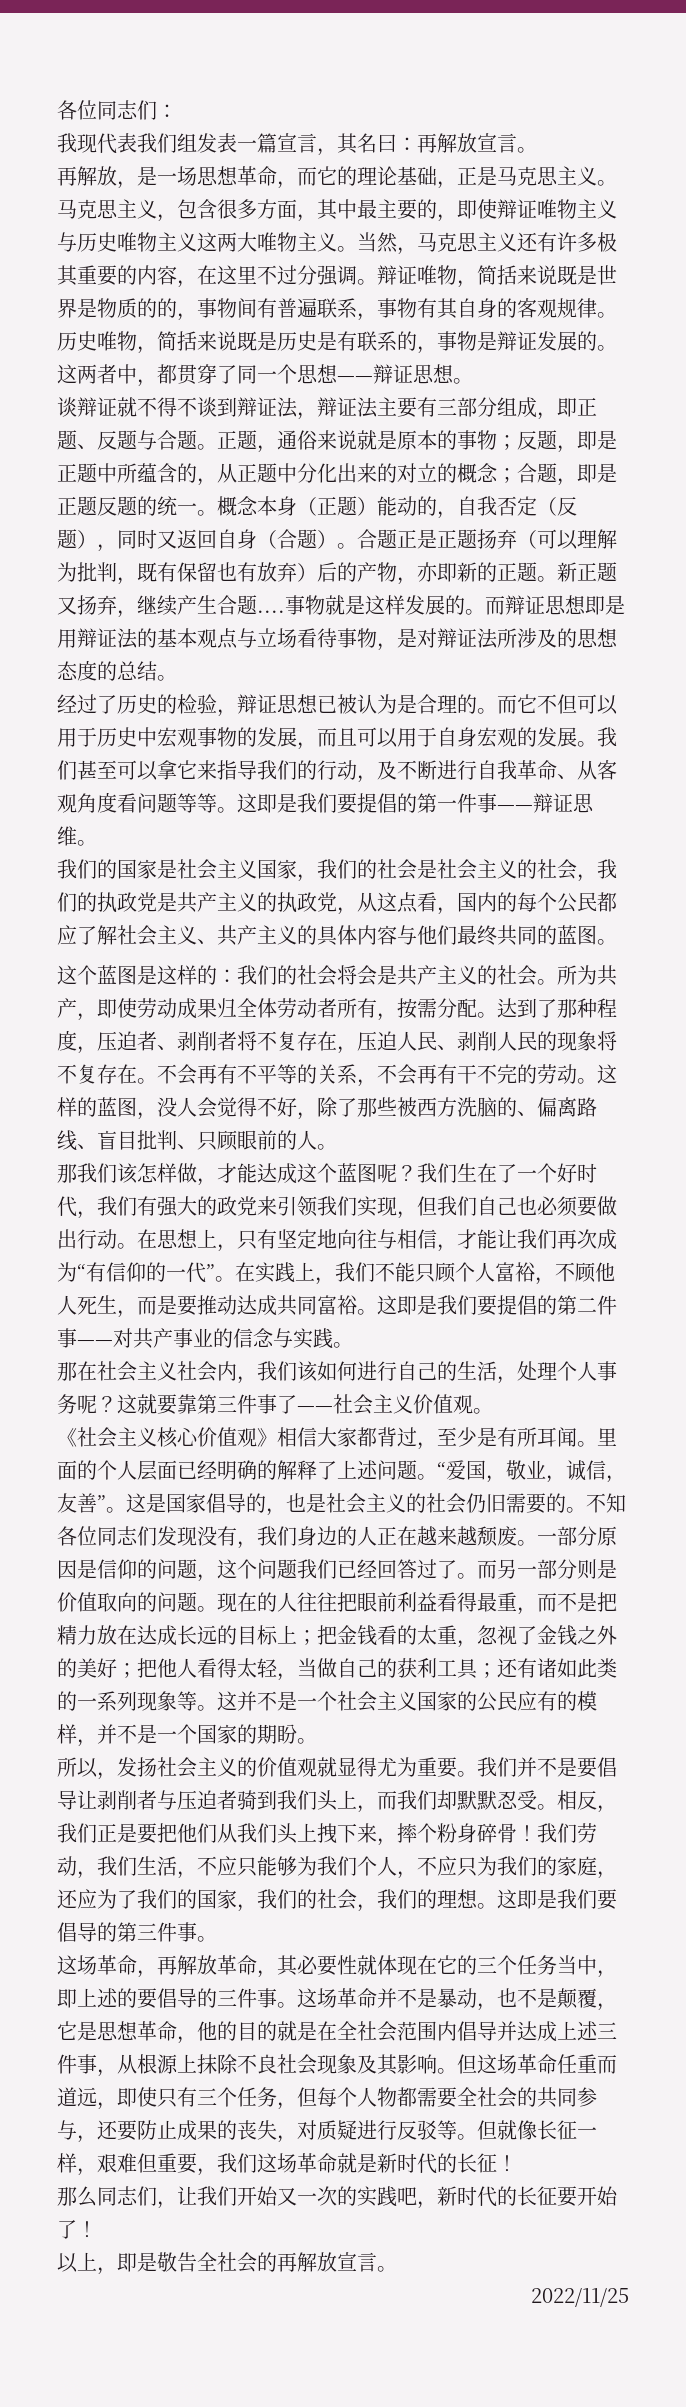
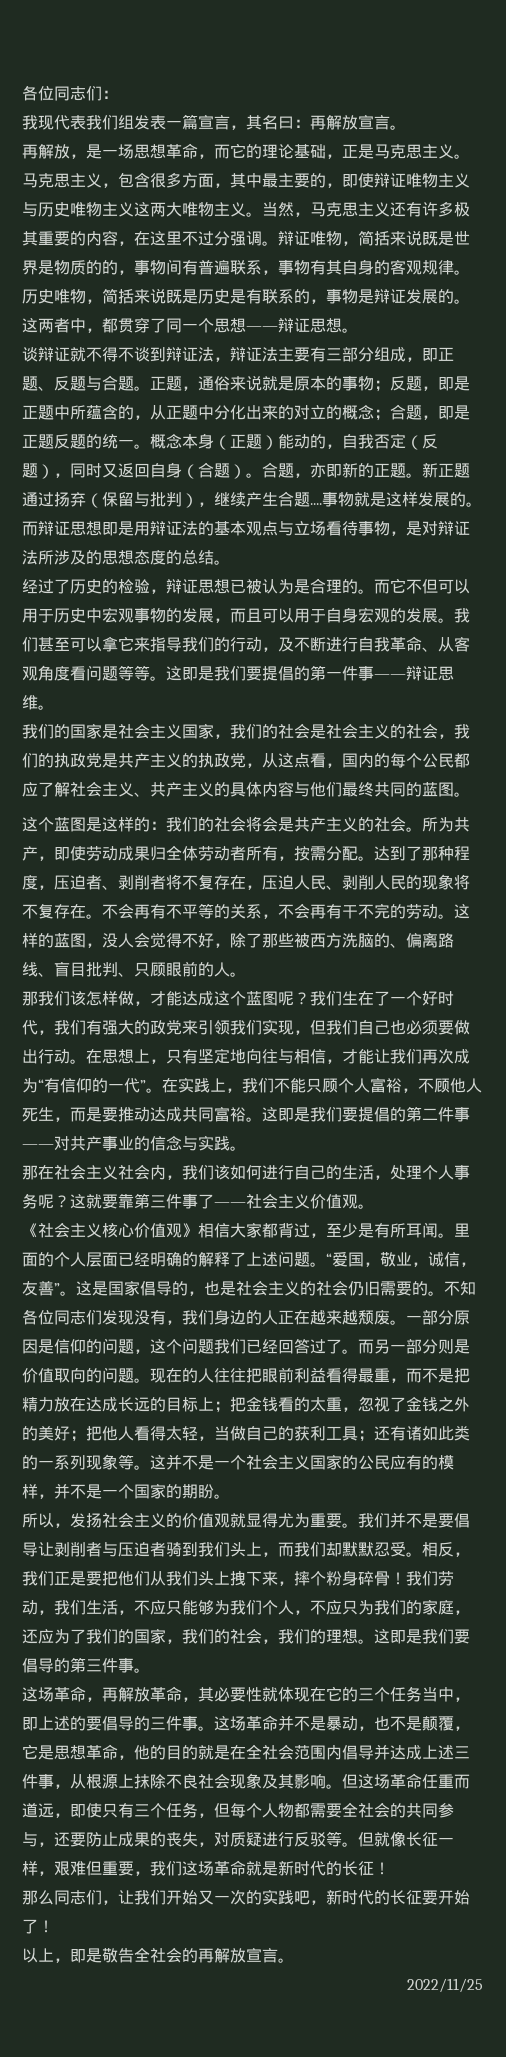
- 合题正是正题扬弃（可以理解为批判，既有保留也有放弃）后的产物，亦即新的正题。
+ 合题，亦即新的正题。
- 新正题又扬弃，继续产生合题....
+ 新正题通过扬弃（保留与批判），继续产生合题....

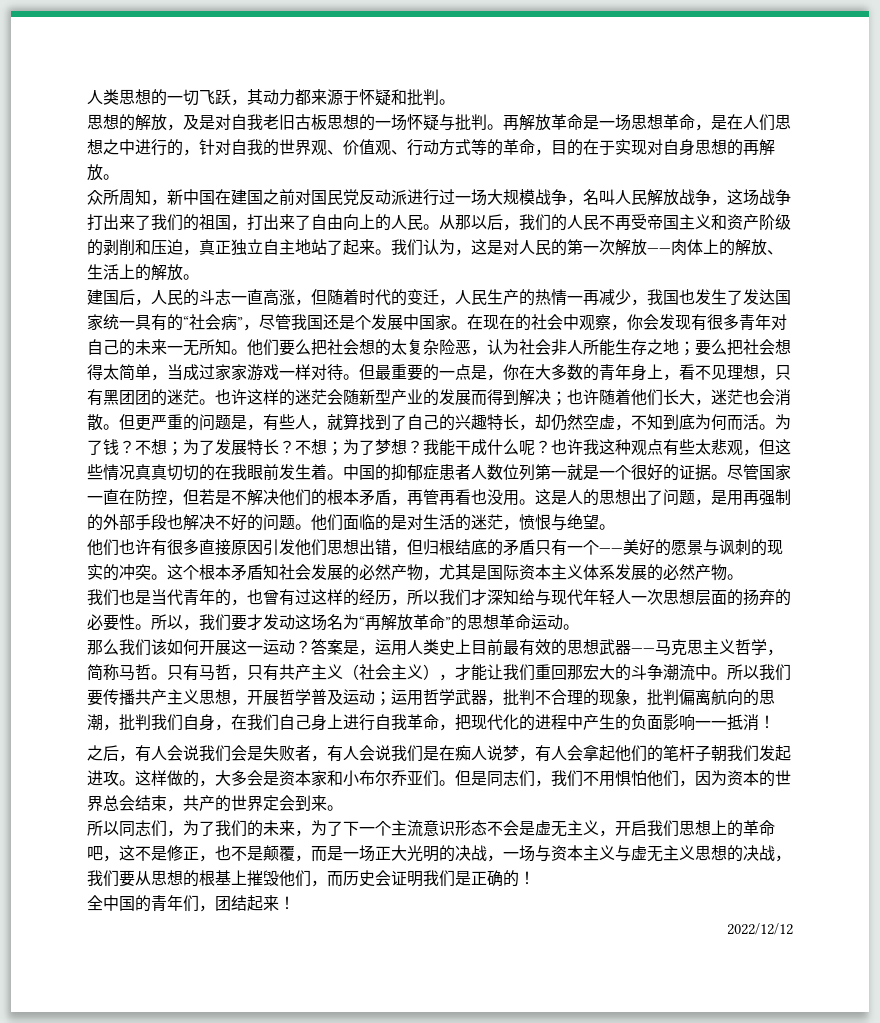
- 各位同志们：
- 我现代表我们组发表一篇宣言，其名曰：再解放宣言。
- 再解放，是一场思想革命，而它的理论基础，正是马克思主义。马克思主义，包含很多方面，其中最主要的，即使辩证唯物主义与历史唯物主义这两大唯物主义。当然，马克思主义还有许多极其重要的内容，在这里不过分强调。辩证唯物，简括来说既是世界是物质的的，事物间有普遍联系，事物有其自身的客观规律。历史唯物，简括来说既是历史是有联系的，事物是辩证发展的。这两者中，都贯穿了同一个思想——辩证思想。
- 谈辩证就不得不谈到辩证法，辩证法主要有三部分组成，即正题、反题与合题。正题，通俗来说就是原本的事物；反题，即是正题中所蕴含的，从正题中分化出来的对立的概念；合题，即是正题反题的统一。概念本身（正题）能动的，自我否定（反题），同时又返回自身（合题）。合题，亦即新的正题。新正题通过扬弃（保留与批判），继续产生合题....事物就是这样发展的。而辩证思想即是用辩证法的基本观点与立场看待事物，是对辩证法所涉及的思想态度的总结。
- 经过了历史的检验，辩证思想已被认为是合理的。而它不但可以用于历史中宏观事物的发展，而且可以用于自身宏观的发展。我们甚至可以拿它来指导我们的行动，及不断进行自我革命、从客观角度看问题等等。这即是我们要提倡的第一件事——辩证思维。
- 我们的国家是社会主义国家，我们的社会是社会主义的社会，我们的执政党是共产主义的执政党，从这点看，国内的每个公民都应了解社会主义、共产主义的具体内容与他们最终共同的蓝图。
- 这个蓝图是这样的：我们的社会将会是共产主义的社会。所为共产，即使劳动成果归全体劳动者所有，按需分配。达到了那种程度，压迫者、剥削者将不复存在，压迫人民、剥削人民的现象将不复存在。不会再有不平等的关系，不会再有干不完的劳动。这样的蓝图，没人会觉得不好，除了那些被西方洗脑的、偏离路线、盲目批判、只顾眼前的人。
- 那我们该怎样做，才能达成这个蓝图呢？我们生在了一个好时代，我们有强大的政党来引领我们实现，但我们自己也必须要做出行动。在思想上，只有坚定地向往与相信，才能让我们再次成为“有信仰的一代”。在实践上，我们不能只顾个人富裕，不顾他人死生，而是要推动达成共同富裕。这即是我们要提倡的第二件事——对共产事业的信念与实践。
- 那在社会主义社会内，我们该如何进行自己的生活，处理个人事务呢？这就要靠第三件事了——社会主义价值观。
- 《社会主义核心价值观》相信大家都背过，至少是有所耳闻。里面的个人层面已经明确的解释了上述问题。“爱国，敬业，诚信，友善”。这是国家倡导的，也是社会主义的社会仍旧需要的。不知各位同志们发现没有，我们身边的人正在越来越颓废。一部分原因是信仰的问题，这个问题我们已经回答过了。而另一部分则是价值取向的问题。现在的人往往把眼前利益看得最重，而不是把精力放在达成长远的目标上；把金钱看的太重，忽视了金钱之外的美好；把他人看得太轻，当做自己的获利工具；还有诸如此类的一系列现象等。这并不是一个社会主义国家的公民应有的模样，并不是一个国家的期盼。
- 所以，发扬社会主义的价值观就显得尤为重要。我们并不是要倡导让剥削者与压迫者骑到我们头上，而我们却默默忍受。相反，我们正是要把他们从我们头上拽下来，摔个粉身碎骨！我们劳动，我们生活，不应只能够为我们个人，不应只为我们的家庭，还应为了我们的国家，我们的社会，我们的理想。这即是我们要倡导的第三件事。
- 这场革命，再解放革命，其必要性就体现在它的三个任务当中，即上述的要倡导的三件事。这场革命并不是暴动，也不是颠覆，它是思想革命，他的目的就是在全社会范围内倡导并达成上述三件事，从根源上抹除不良社会现象及其影响。但这场革命任重而道远，即使只有三个任务，但每个人物都需要全社会的共同参与，还要防止成果的丧失，对质疑进行反驳等。但就像长征一样，艰难但重要，我们这场革命就是新时代的长征！
- 那么同志们，让我们开始又一次的实践吧，新时代的长征要开始了！
- 以上，即是敬告全社会的再解放宣言。
- 2022/11/25
+ 人类思想的一切飞跃，其动力都来源于怀疑和批判。
+ 思想的解放，及是对自我老旧古板思想的一场怀疑与批判。再解放革命是一场思想革命，是在人们思想之中进行的，针对自我的世界观、价值观、行动方式等的革命，目的在于实现对自身思想的再解放。
+ 众所周知，新中国在建国之前对国民党反动派进行过一场大规模战争，名叫人民解放战争，这场战争打出来了我们的祖国，打出来了自由向上的人民。从那以后，我们的人民不再受帝国主义和资产阶级的剥削和压迫，真正独立自主地站了起来。我们认为，这是对人民的第一次解放——肉体上的解放、生活上的解放。
+ 建国后，人民的斗志一直高涨，但随着时代的变迁，人民生产的热情一再减少，我国也发生了发达国家统一具有的“社会病”，尽管我国还是个发展中国家。在现在的社会中观察，你会发现有很多青年对自己的未来一无所知。他们要么把社会想的太复杂险恶，认为社会非人所能生存之地；要么把社会想得太简单，当成过家家游戏一样对待。但最重要的一点是，你在大多数的青年身上，看不见理想，只有黑团团的迷茫。也许这样的迷茫会随新型产业的发展而得到解决；也许随着他们长大，迷茫也会消散。但更严重的问题是，有些人，就算找到了自己的兴趣特长，却仍然空虚，不知到底为何而活。为了钱？不想；为了发展特长？不想；为了梦想？我能干成什么呢？也许我这种观点有些太悲观，但这些情况真真切切的在我眼前发生着。中国的抑郁症患者人数位列第一就是一个很好的证据。尽管国家一直在防控，但若是不解决他们的根本矛盾，再管再看也没用。这是人的思想出了问题，是用再强制的外部手段也解决不好的问题。他们面临的是对生活的迷茫，愤恨与绝望。
+ 他们也许有很多直接原因引发他们思想出错，但归根结底的矛盾只有一个——美好的愿景与讽刺的现实的冲突。这个根本矛盾知社会发展的必然产物，尤其是国际资本主义体系发展的必然产物。
+ 我们也是当代青年的，也曾有过这样的经历，所以我们才深知给与现代年轻人一次思想层面的扬弃的必要性。所以，我们要才发动这场名为“再解放革命”的思想革命运动。
+ 那么我们该如何开展这一运动？答案是，运用人类史上目前最有效的思想武器——马克思主义哲学，简称马哲。只有马哲，只有共产主义（社会主义），才能让我们重回那宏大的斗争潮流中。所以我们要传播共产主义思想，开展哲学普及运动；运用哲学武器，批判不合理的现象，批判偏离航向的思潮，批判我们自身，在我们自己身上进行自我革命，把现代化的进程中产生的负面影响一一抵消！
+ 之后，有人会说我们会是失败者，有人会说我们是在痴人说梦，有人会拿起他们的笔杆子朝我们发起进攻。这样做的，大多会是资本家和小布尔乔亚们。但是同志们，我们不用惧怕他们，因为资本的世界总会结束，共产的世界定会到来。
+ 所以同志们，为了我们的未来，为了下一个主流意识形态不会是虚无主义，开启我们思想上的革命吧，这不是修正，也不是颠覆，而是一场正大光明的决战，一场与资本主义与虚无主义思想的决战，我们要从思想的根基上摧毁他们，而历史会证明我们是正确的！
+ 全中国的青年们，团结起来！
+ 2022/12/12

